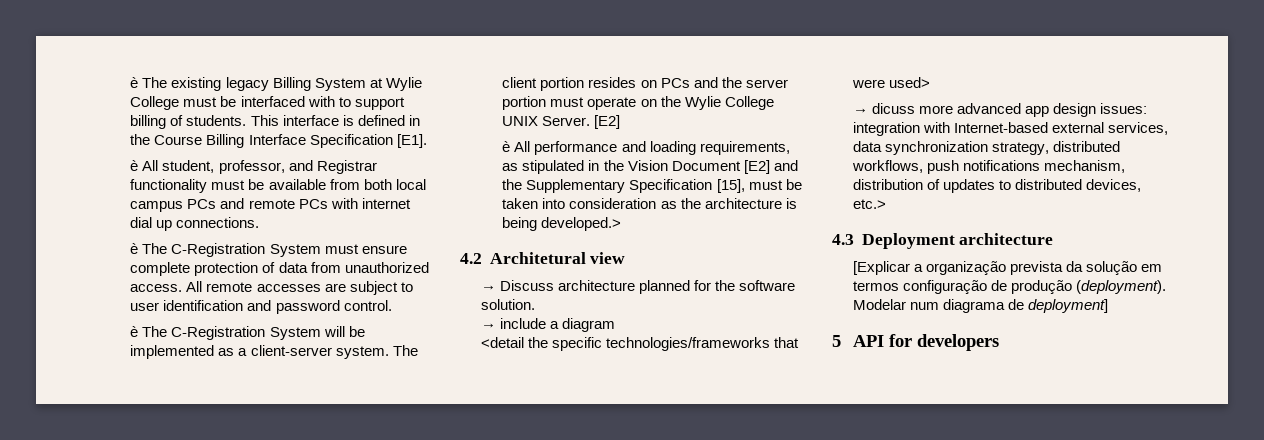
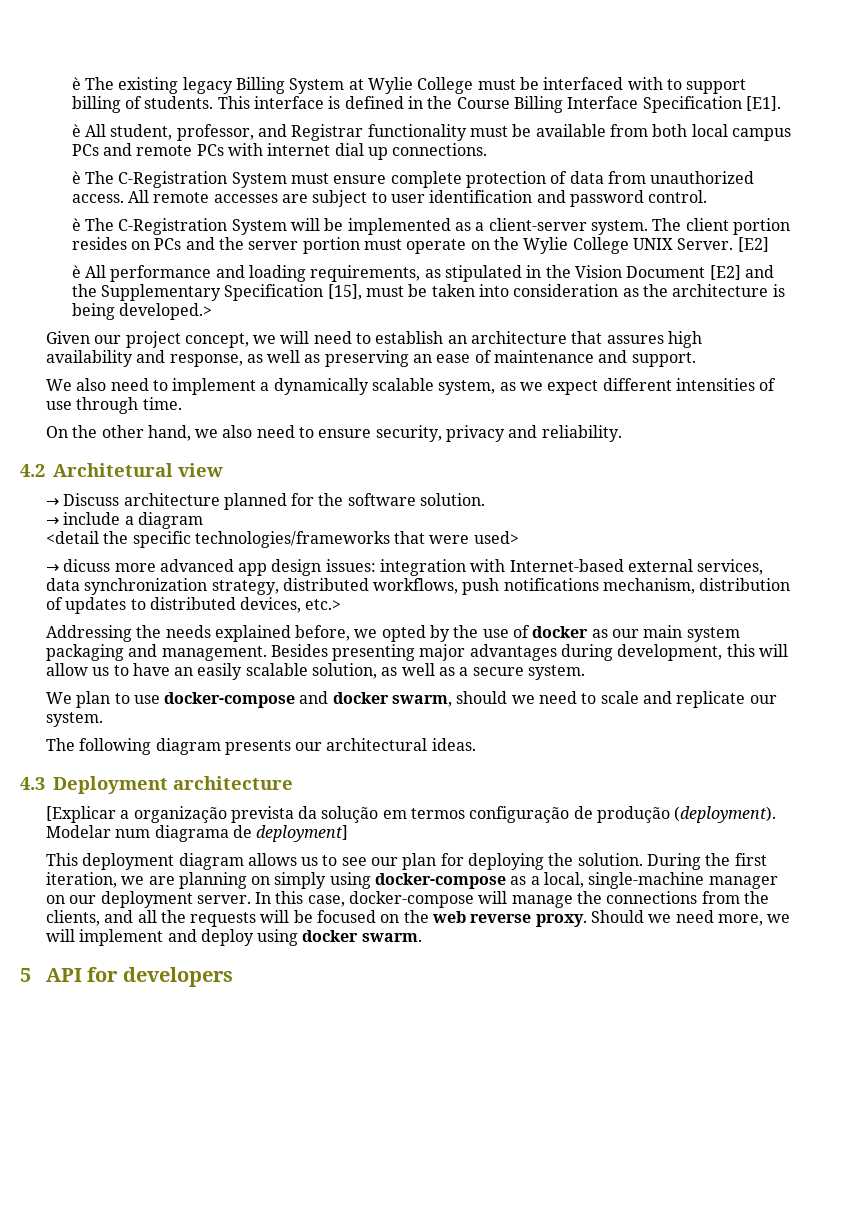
+ Given our project concept, we will need to establish an architecture that assures high availability and response, as well as preserving an ease of maintenance and support.
+ We also need to implement a dynamically scalable system, as we expect different intensities of use through time.
+ On the other hand, we also need to ensure security, privacy and reliability.
+ Addressing the needs explained before, we opted by the use of docker as our main system packaging and management. Besides presenting major advantages during development, this will allow us to have an easily scalable solution, as well as a secure system.
+ We plan to use docker-compose and docker swarm, should we need to scale and replicate our system.
+ The following diagram presents our architectural ideas.
+ This deployment diagram allows us to see our plan for deploying the solution. During the first iteration, we are planning on simply using docker-compose as a local, single-machine manager on our deployment server. In this case, docker-compose will manage the connections from the clients, and all the requests will be focused on the web reverse proxy. Should we need more, we will implement and deploy using docker swarm.

